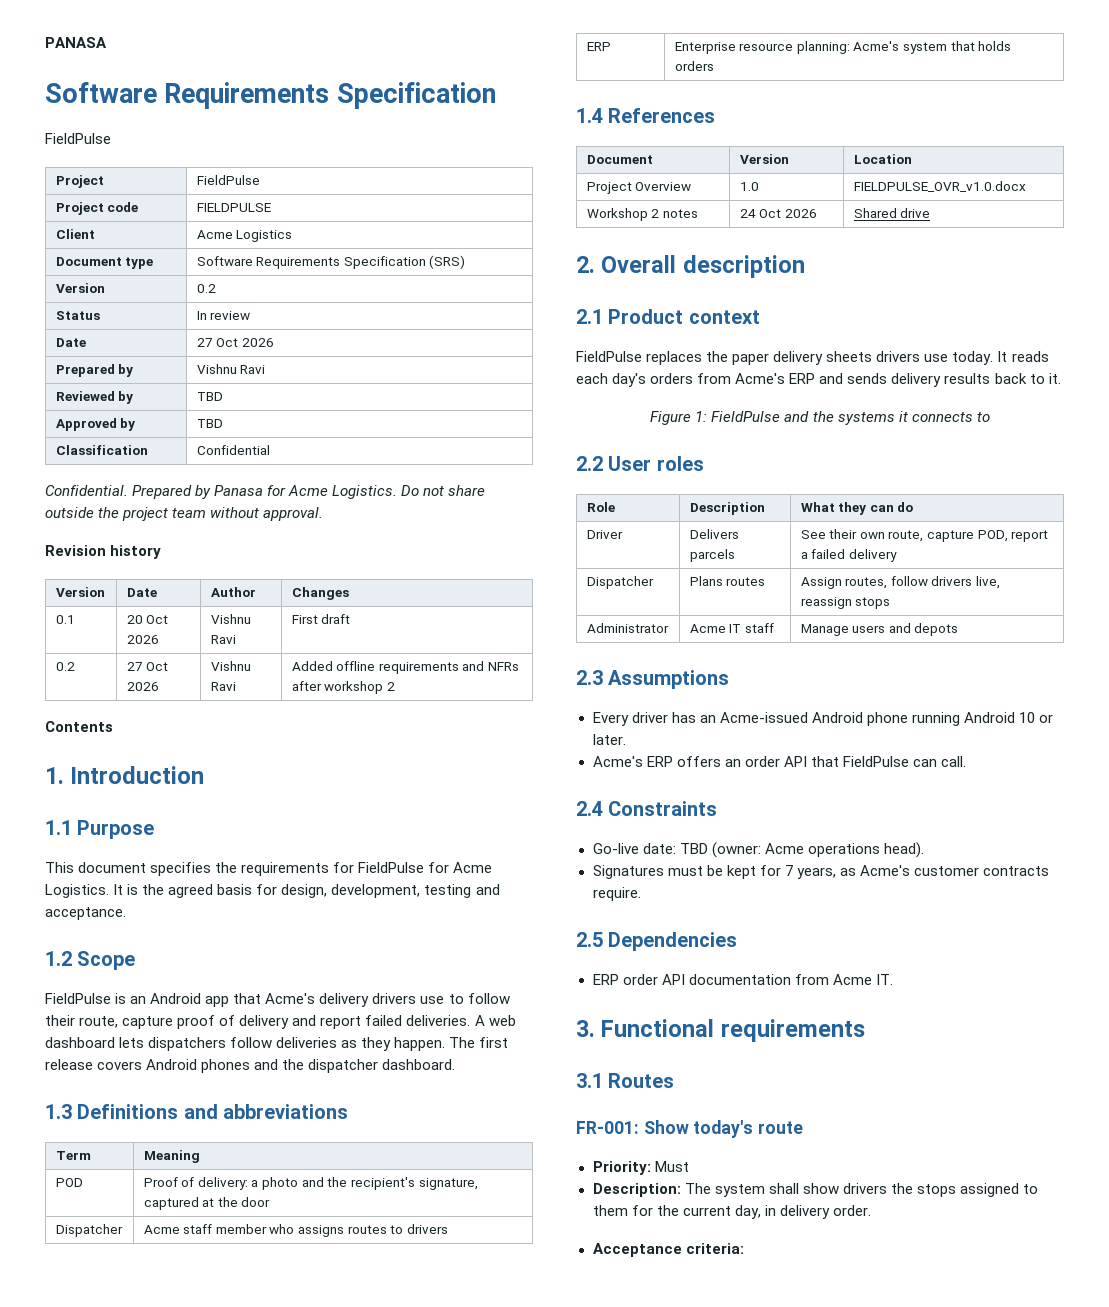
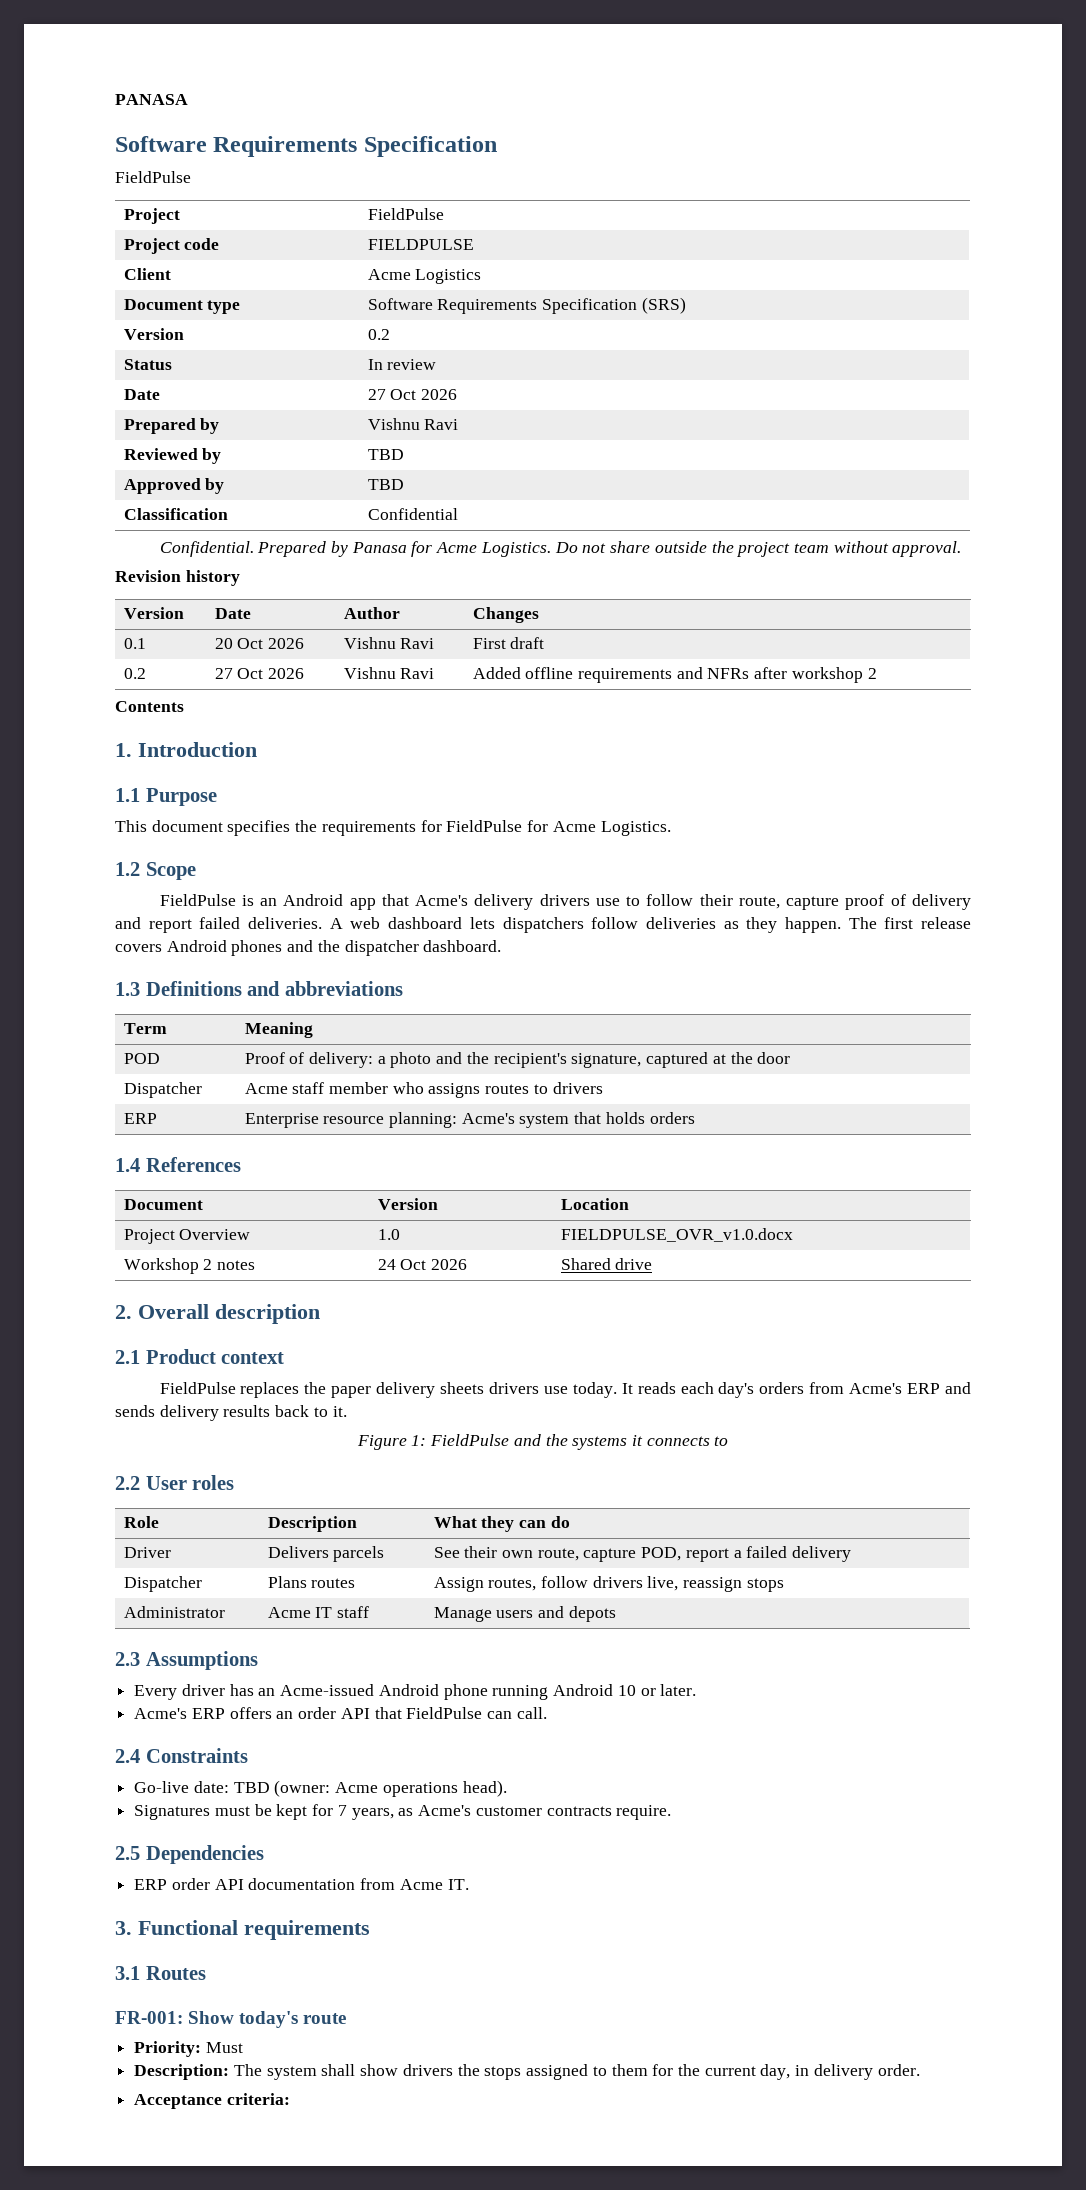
- It is the agreed basis for design, development, testing and acceptance.

